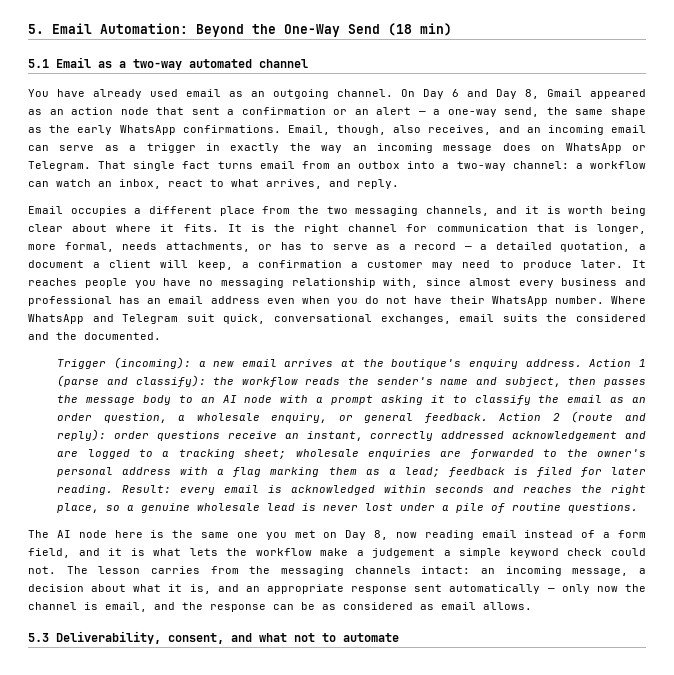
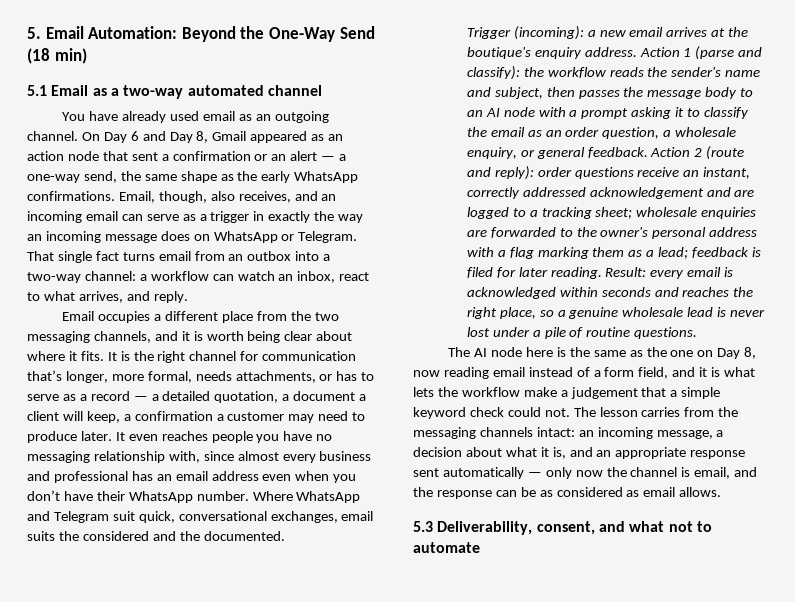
- It is the right channel for communication that is longer, more formal, needs attachments, or has to serve as a record — a detailed quotation, a document a client will keep, a confirmation a customer may need to produce later.
+ It is the right channel for communication that’s longer, more formal, needs attachments, or has to serve as a record — a detailed quotation, a document a client will keep, a confirmation a customer may need to produce later.
- It reaches people you have no messaging relationship with, since almost every business and professional has an email address even when you do not have their WhatsApp number.
+ It even reaches people you have no messaging relationship with, since almost every business and professional has an email address even when you don’t have their WhatsApp number.
- The AI node here is the same one you met on Day 8, now reading email instead of a form field, and it is what lets the workflow make a judgement a simple keyword check could not.
+ The AI node here is the same as the one on Day 8, now reading email instead of a form field, and it is what lets the workflow make a judgement that a simple keyword check could not.

